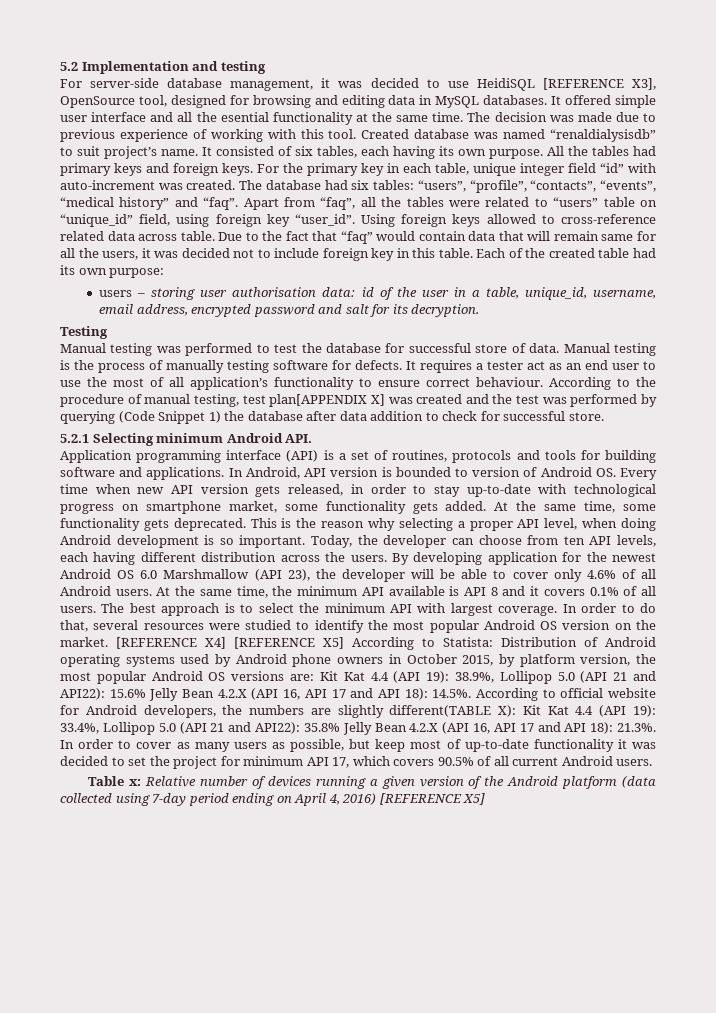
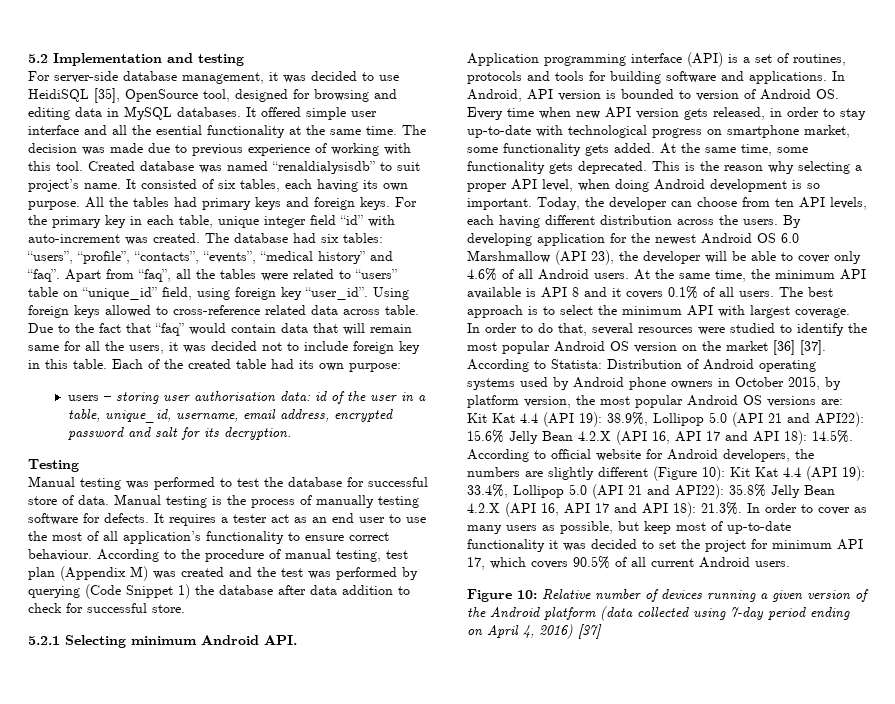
- For server-side database management, it was decided to use HeidiSQL [REFERENCE X3], OpenSource tool, designed for browsing and editing data in MySQL databases.
+ For server-side database management, it was decided to use HeidiSQL [35], OpenSource tool, designed for browsing and editing data in MySQL databases.
- According to the procedure of manual testing, test plan[APPENDIX X] was created and the test was performed by querying (Code Snippet 1) the database after data addition to check for successful store.
+ According to the procedure of manual testing, test plan (Appendix M) was created and the test was performed by querying (Code Snippet 1) the database after data addition to check for successful store.
- In order to do that, several resources were studied to identify the most popular Android OS version on the market. [REFERENCE X4] [REFERENCE X5] According to Statista:
+ In order to do that, several resources were studied to identify the most popular Android OS version on the market [36] [37]. According to Statista:
- 14.5%. According to official website for Android developers, the numbers are slightly different(TABLE X):
+ 14.5%. According to official website for Android developers, the numbers are slightly different (Figure 10):
- Table x: Relative number of devices running a given version of the Android platform (data collected using 7-day period ending on April 4, 2016) [REFERENCE X5]
+ Figure 10: Relative number of devices running a given version of the Android platform (data collected using 7-day period ending on April 4, 2016) [37]

